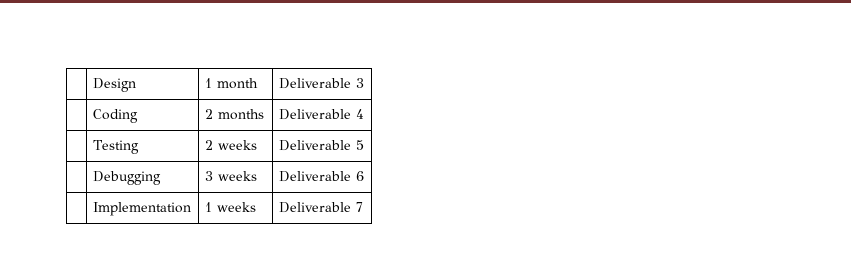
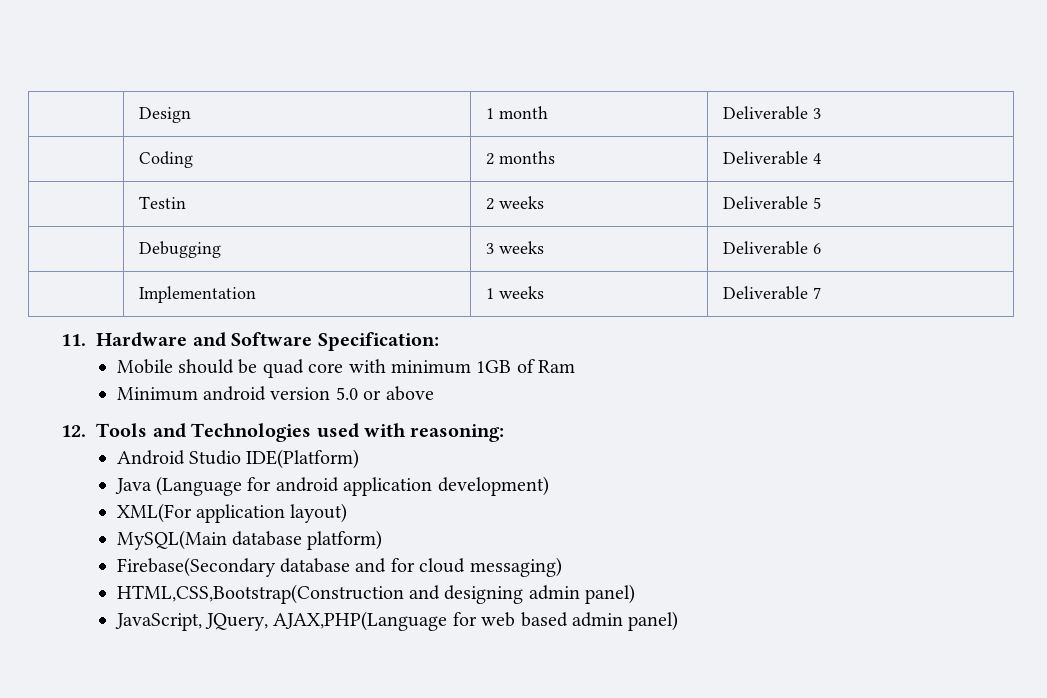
- | Testing | 2 weeks | Deliverable 5
+ | Testin | 2 weeks | Deliverable 5
+ 11. Hardware and Software Specification:
+ Mobile should be quad core with minimum 1GB of Ram
+ Minimum android version 5.0 or above
+ 12. Tools and Technologies used with reasoning:
+ Android Studio IDE(Platform)
+ Java (Language for android application development)
+ XML(For application layout)
+ MySQL(Main database platform)
+ Firebase(Secondary database and for cloud messaging)
+ HTML,CSS,Bootstrap(Construction and designing admin panel)
+ JavaScript, JQuery, AJAX,PHP(Language for web based admin panel)

